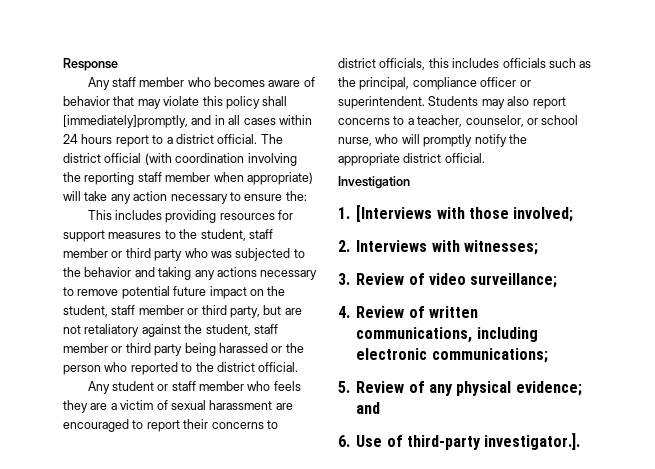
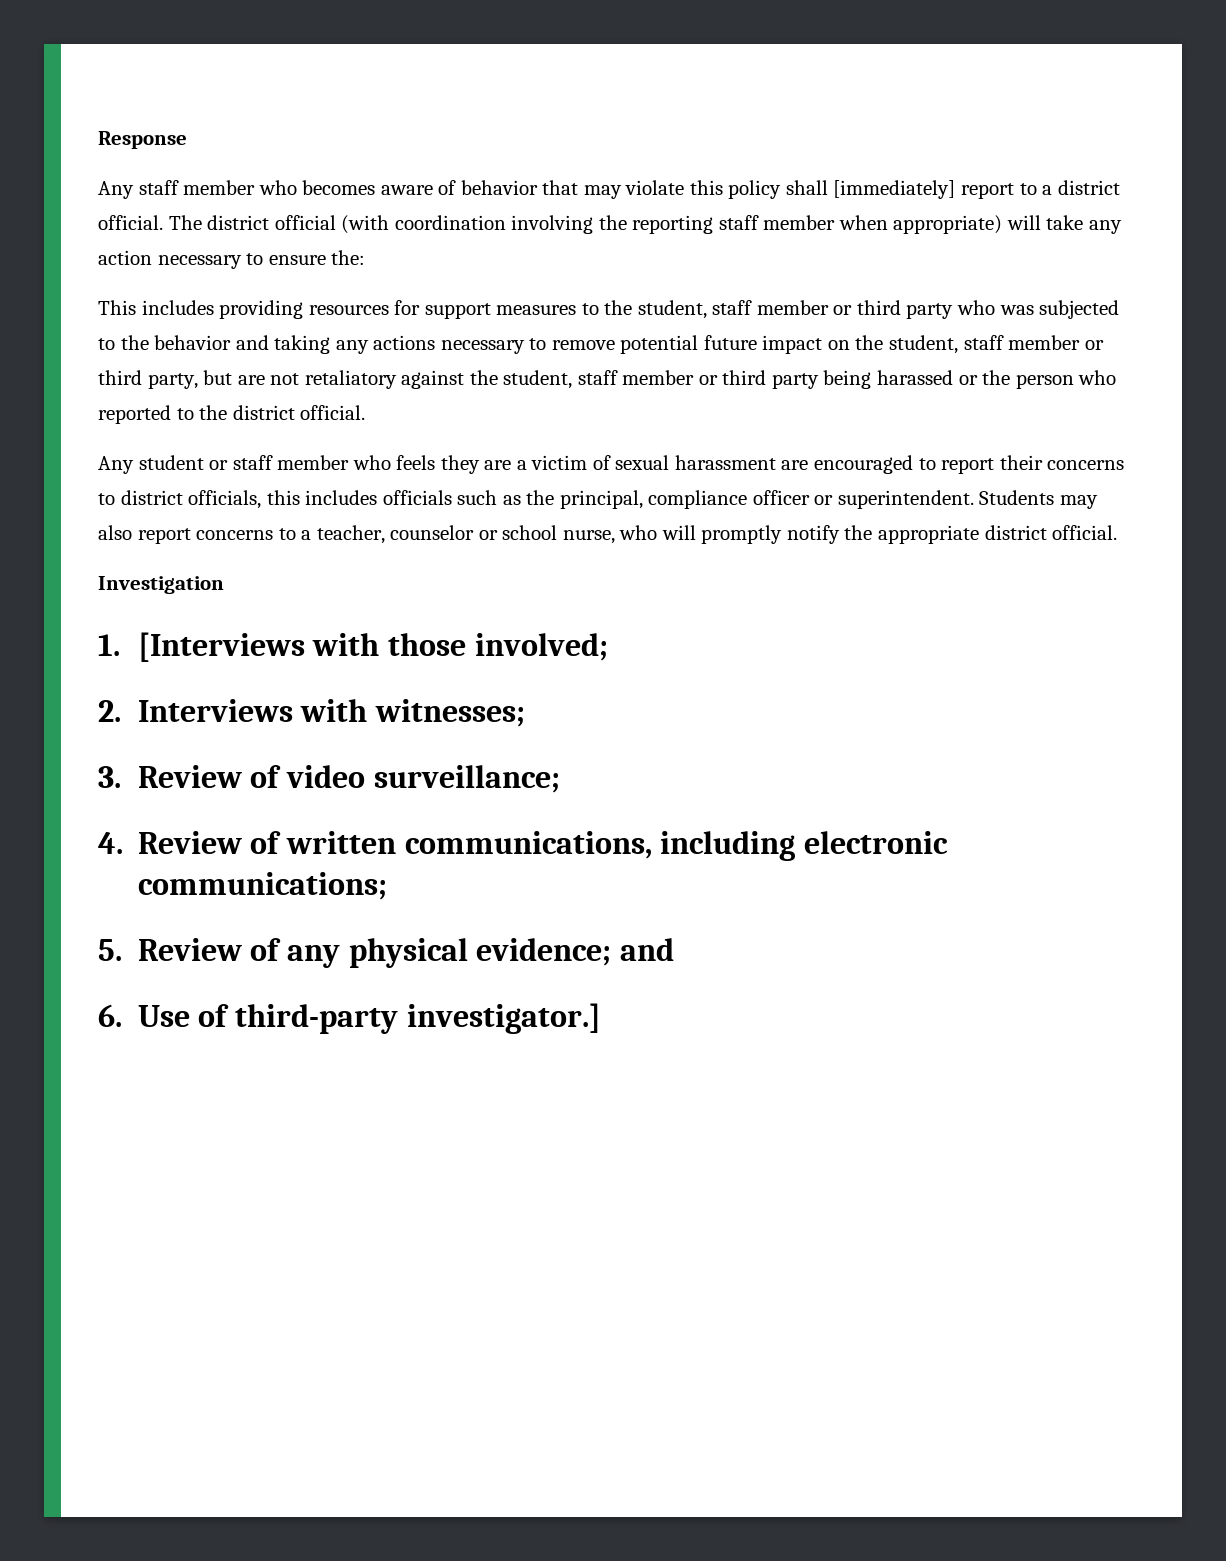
- Any staff member who becomes aware of behavior that may violate this policy shall [immediately]promptly, and in all cases within 24 hours report to a district official.
+ Any staff member who becomes aware of behavior that may violate this policy shall [immediately] report to a district official.
- Students may also report concerns to a teacher, counselor, or school nurse, who will promptly notify the appropriate district official.
+ Students may also report concerns to a teacher, counselor or school nurse, who will promptly notify the appropriate district official.
- 6. Use of third-party investigator.].
+ 6. Use of third-party investigator.]

